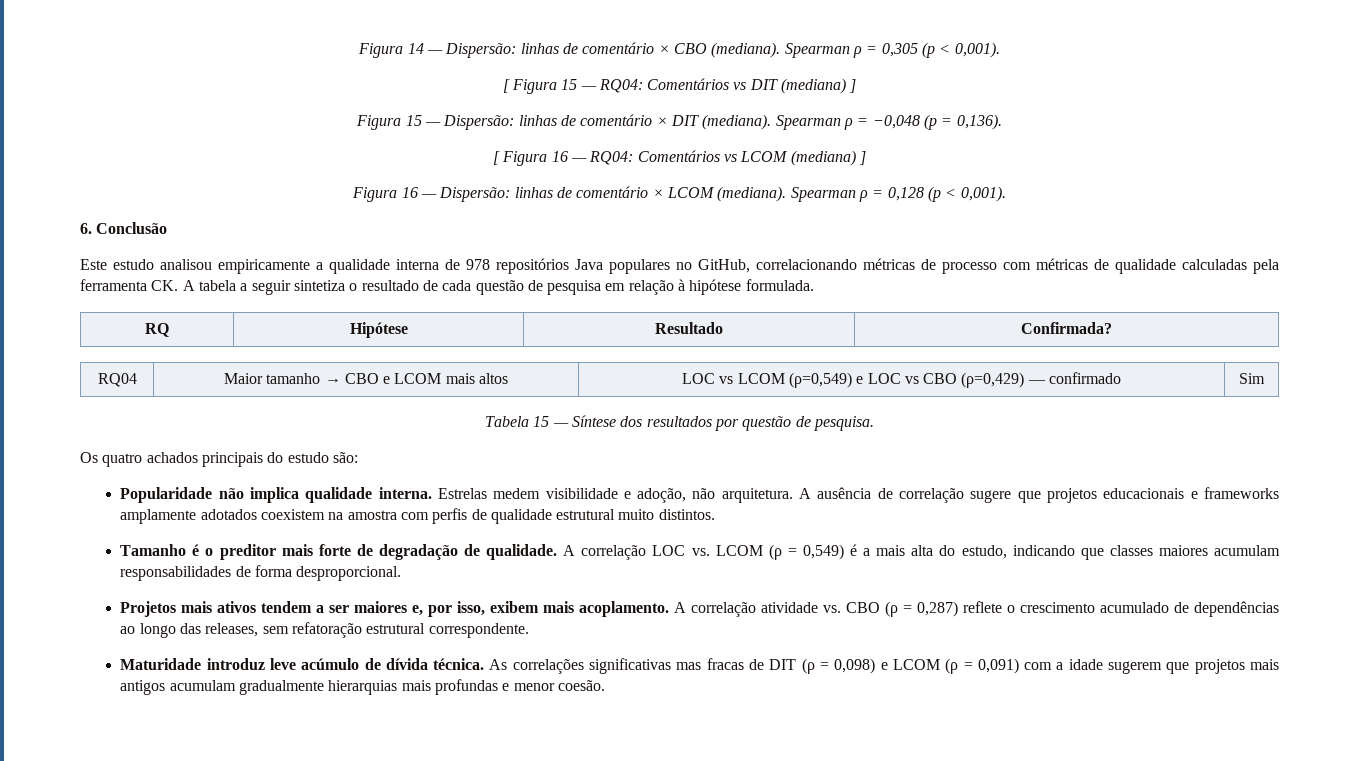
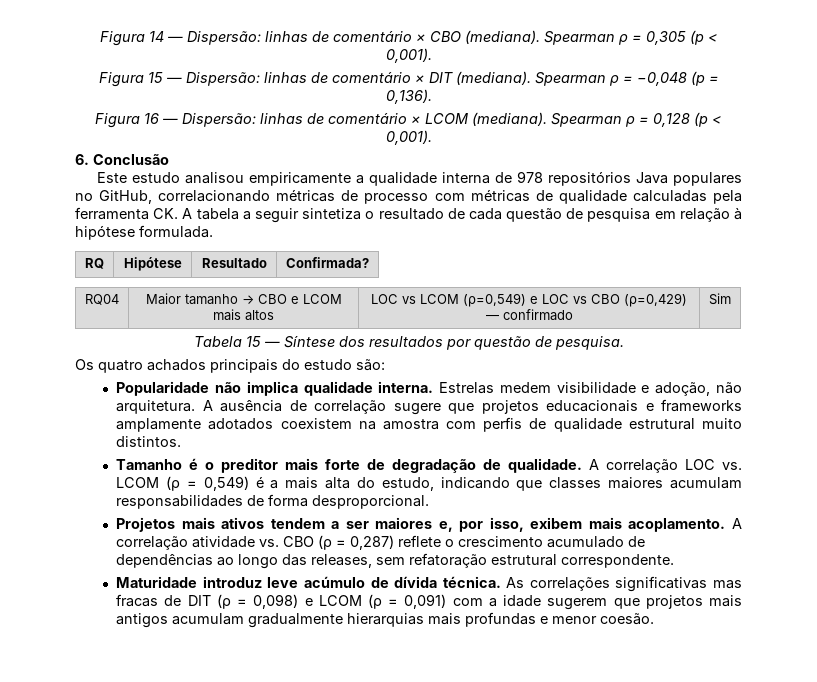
- [ Figura 15 — RQ04: Comentários vs DIT (mediana) ]
- [ Figura 16 — RQ04: Comentários vs LCOM (mediana) ]

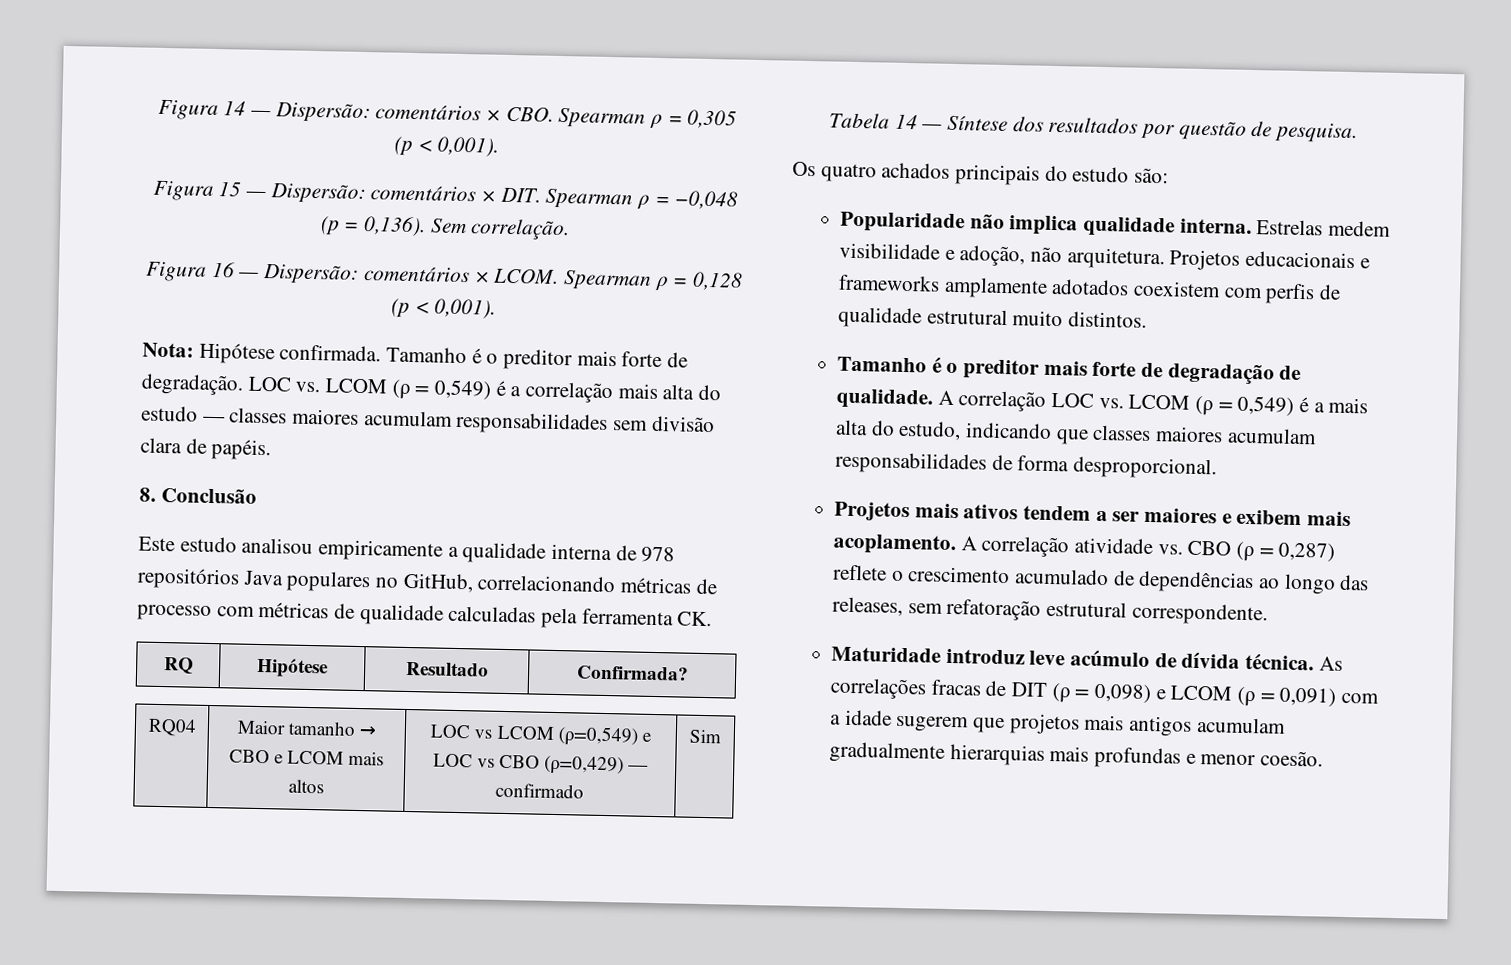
- Figura 14 — Dispersão: linhas de comentário × CBO (mediana). Spearman ρ = 0,305 (p < 0,001).
+ Figura 14 — Dispersão: comentários × CBO. Spearman ρ = 0,305 (p < 0,001).
- Figura 15 — Dispersão: linhas de comentário × DIT (mediana). Spearman ρ = −0,048 (p = 0,136).
+ Figura 15 — Dispersão: comentários × DIT. Spearman ρ = −0,048 (p = 0,136). Sem correlação.
- Figura 16 — Dispersão: linhas de comentário × LCOM (mediana).
+ Figura 16 — Dispersão: comentários × LCOM.
- 6. Conclusão
+ Nota: Hipótese confirmada. Tamanho é o preditor mais forte de degradação. LOC vs. LCOM (ρ = 0,549) é a correlação mais alta do estudo — classes maiores acumulam responsabilidades sem divisão clara de papéis.
+ 8. Conclusão
- Este estudo analisou empiricamente a qualidade interna de 978 repositórios Java populares no GitHub, correlacionando métricas de processo com métricas de qualidade calculadas pela ferramenta CK. A tabela a seguir sintetiza o resultado de cada questão de pesquisa em relação à hipótese formulada.
+ Este estudo analisou empiricamente a qualidade interna de 978 repositórios Java populares no GitHub, correlacionando métricas de processo com métricas de qualidade calculadas pela ferramenta CK.
- Tabela 15 — Síntese dos resultados por questão de pesquisa.
+ Tabela 14 — Síntese dos resultados por questão de pesquisa.
- A ausência de correlação sugere que projetos educacionais e frameworks amplamente adotados coexistem na amostra com perfis de qualidade estrutural muito distintos.
+ Projetos educacionais e frameworks amplamente adotados coexistem com perfis de qualidade estrutural muito distintos.
- Projetos mais ativos tendem a ser maiores e, por isso, exibem mais acoplamento.
+ Projetos mais ativos tendem a ser maiores e exibem mais acoplamento.
- As correlações significativas mas fracas de DIT (ρ = 0,098) e LCOM (ρ = 0,091) com a idade sugerem que projetos mais antigos acumulam gradualmente hierarquias mais profundas e menor coesão.
+ As correlações fracas de DIT (ρ = 0,098) e LCOM (ρ = 0,091) com a idade sugerem que projetos mais antigos acumulam gradualmente hierarquias mais profundas e menor coesão.

